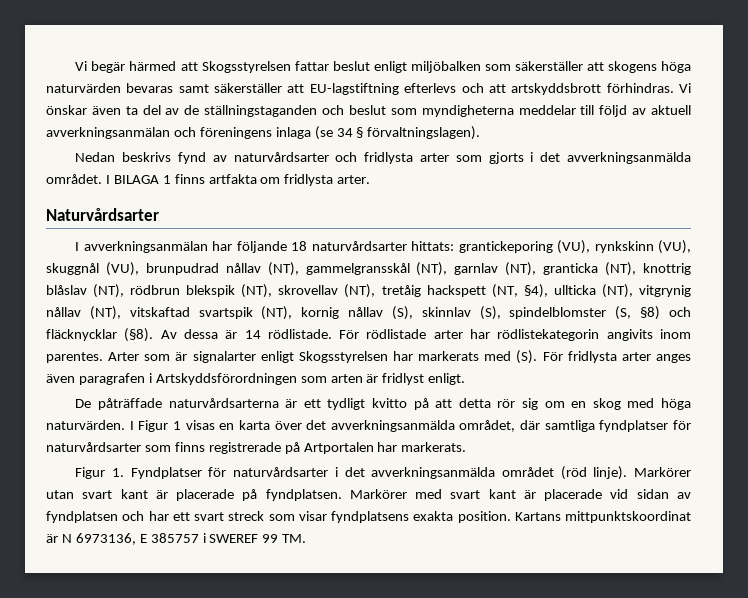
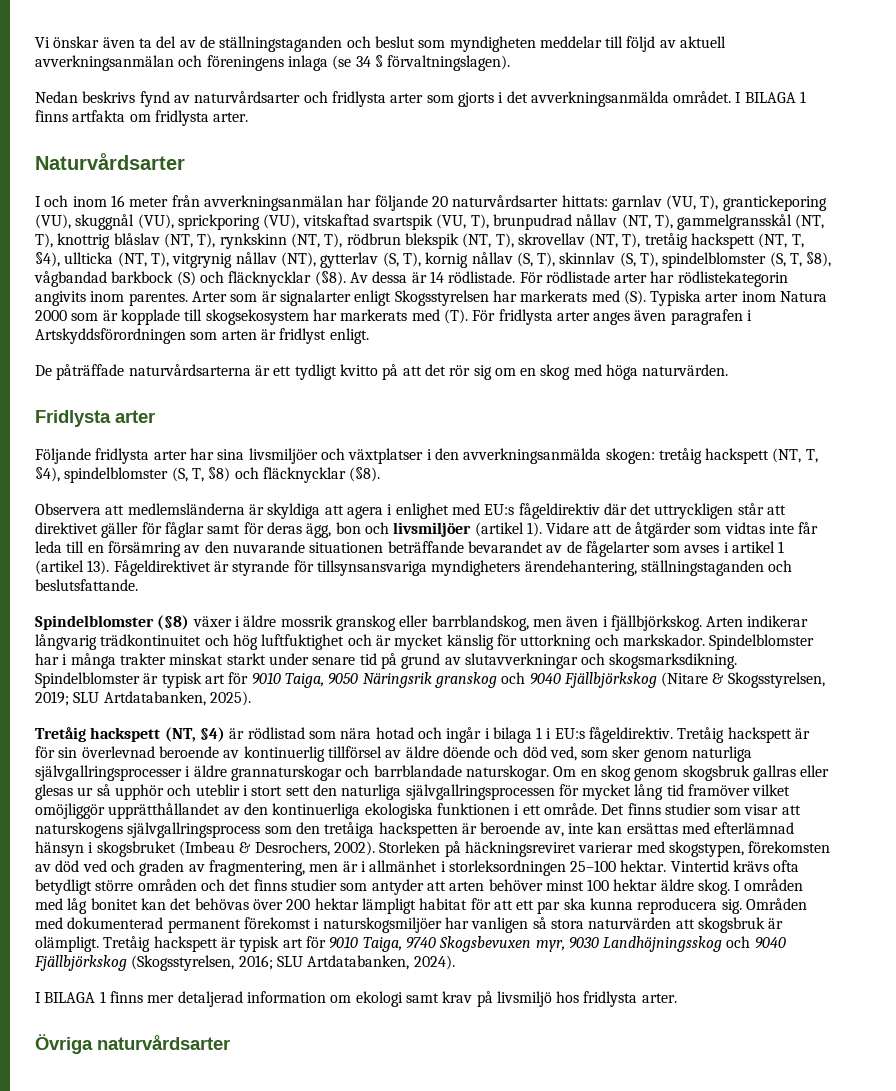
- Vi begär härmed att Skogsstyrelsen fattar beslut enligt miljöbalken som säkerställer att skogens höga naturvärden bevaras samt säkerställer att EU-lagstiftning efterlevs och att artskyddsbrott förhindras. Vi önskar även ta del av de ställningstaganden och beslut som myndigheterna meddelar till följd av aktuell avverkningsanmälan och föreningens inlaga (se 34 § förvaltningslagen).
+ Vi önskar även ta del av de ställningstaganden och beslut som myndigheten meddelar till följd av aktuell avverkningsanmälan och föreningens inlaga (se 34 § förvaltningslagen).
- I avverkningsanmälan har följande 18 naturvårdsarter hittats: grantickeporing (VU), rynkskinn (VU), skuggnål (VU), brunpudrad nållav (NT), gammelgransskål (NT), garnlav (NT), granticka (NT), knottrig blåslav (NT), rödbrun blekspik (NT), skrovellav (NT), tretåig hackspett (NT, §4), ullticka (NT), vitgrynig nållav (NT), vitskaftad svartspik (NT), kornig nållav (S), skinnlav (S), spindelblomster (S, §8) och fläcknycklar (§8).
+ I och inom 16 meter från avverkningsanmälan har följande 20 naturvårdsarter hittats: garnlav (VU, T), grantickeporing (VU), skuggnål (VU), sprickporing (VU), vitskaftad svartspik (VU, T), brunpudrad nållav (NT, T), gammelgransskål (NT, T), knottrig blåslav (NT, T), rynkskinn (NT, T), rödbrun blekspik (NT, T), skrovellav (NT, T), tretåig hackspett (NT, T, §4), ullticka (NT, T), vitgrynig nållav (NT), gytterlav (S, T), kornig nållav (S, T), skinnlav (S, T), spindelblomster (S, T, §8), vågbandad barkbock (S) och fläcknycklar (§8).
- Arter som är signalarter enligt Skogsstyrelsen har markerats med (S). För fridlysta arter anges även paragrafen i Artskyddsförordningen som arten är fridlyst enligt.
+ Arter som är signalarter enligt Skogsstyrelsen har markerats med (S). Typiska arter inom Natura 2000 som är kopplade till skogsekosystem har markerats med (T). För fridlysta arter anges även paragrafen i Artskyddsförordningen som arten är fridlyst enligt.
- De påträffade naturvårdsarterna är ett tydligt kvitto på att detta rör sig om en skog med höga naturvärden. I Figur 1 visas en karta över det avverkningsanmälda området, där samtliga fyndplatser för naturvårdsarter som finns registrerade på Artportalen har markerats.
- Figur 1. Fyndplatser för naturvårdsarter i det avverkningsanmälda området (röd linje). Markörer utan svart kant är placerade på fyndplatsen. Markörer med svart kant är placerade vid sidan av fyndplatsen och har ett svart streck som visar fyndplatsens exakta position. Kartans mittpunktskoordinat är N 6973136, E 385757 i SWEREF 99 TM.
+ De påträffade naturvårdsarterna är ett tydligt kvitto på att det rör sig om en skog med höga naturvärden.
+ Fridlysta arter
+ Följande fridlysta arter har sina livsmiljöer och växtplatser i den avverkningsanmälda skogen: tretåig hackspett (NT, T, §4), spindelblomster (S, T, §8) och fläcknycklar (§8).
+ Observera att medlemsländerna är skyldiga att agera i enlighet med EU:s fågeldirektiv där det uttryckligen står att direktivet gäller för fåglar samt för deras ägg, bon och livsmiljöer (artikel 1). Vidare att de åtgärder som vidtas inte får leda till en försämring av den nuvarande situationen beträffande bevarandet av de fågelarter som avses i artikel 1 (artikel 13). Fågeldirektivet är styrande för tillsynsansvariga myndigheters ärendehantering, ställningstaganden och beslutsfattande.
+ Spindelblomster (§8) växer i äldre mossrik granskog eller barrblandskog, men även i fjällbjörkskog. Arten indikerar långvarig trädkontinuitet och hög luftfuktighet och är mycket känslig för uttorkning och markskador. Spindelblomster har i många trakter minskat starkt under senare tid på grund av slutavverkningar och skogsmarksdikning. Spindelblomster är typisk art för 9010 Taiga, 9050 Näringsrik granskog och 9040 Fjällbjörkskog (Nitare & Skogsstyrelsen, 2019; SLU Artdatabanken, 2025).
+ Tretåig hackspett (NT, §4) är rödlistad som nära hotad och ingår i bilaga 1 i EU:s fågeldirektiv. Tretåig hackspett är för sin överlevnad beroende av kontinuerlig tillförsel av äldre döende och död ved, som sker genom naturliga självgallringsprocesser i äldre grannaturskogar och barrblandade naturskogar. Om en skog genom skogsbruk gallras eller glesas ur så upphör och uteblir i stort sett den naturliga självgallringsprocessen för mycket lång tid framöver vilket omöjliggör upprätthållandet av den kontinuerliga ekologiska funktionen i ett område. Det finns studier som visar att naturskogens självgallringsprocess som den tretåiga hackspetten är beroende av, inte kan ersättas med efterlämnad hänsyn i skogsbruket (Imbeau & Desrochers, 2002). Storleken på häckningsreviret varierar med skogstypen, förekomsten av död ved och graden av fragmentering, men är i allmänhet i storleksordningen 25–100 hektar. Vintertid krävs ofta betydligt större områden och det finns studier som antyder att arten behöver minst 100 hektar äldre skog. I områden med låg bonitet kan det behövas över 200 hektar lämpligt habitat för att ett par ska kunna reproducera sig. Områden med dokumenterad permanent förekomst i naturskogsmiljöer har vanligen så stora naturvärden att skogsbruk är olämpligt. Tretåig hackspett är typisk art för 9010 Taiga, 9740 Skogsbevuxen myr, 9030 Landhöjningsskog och 9040 Fjällbjörkskog (Skogsstyrelsen, 2016; SLU Artdatabanken, 2024).
+ I BILAGA 1 finns mer detaljerad information om ekologi samt krav på livsmiljö hos fridlysta arter.
+ Övriga naturvårdsarter

